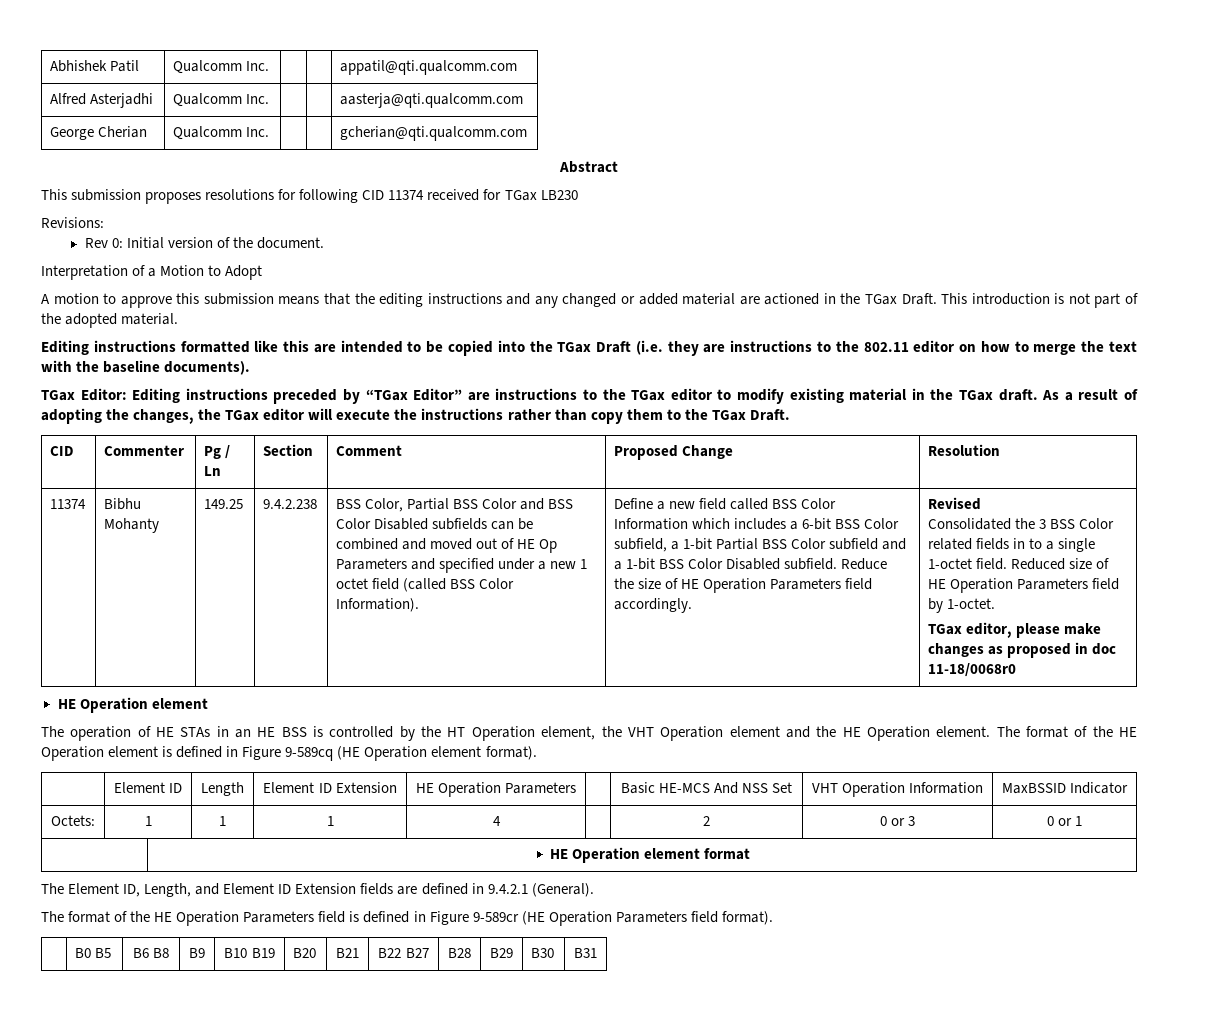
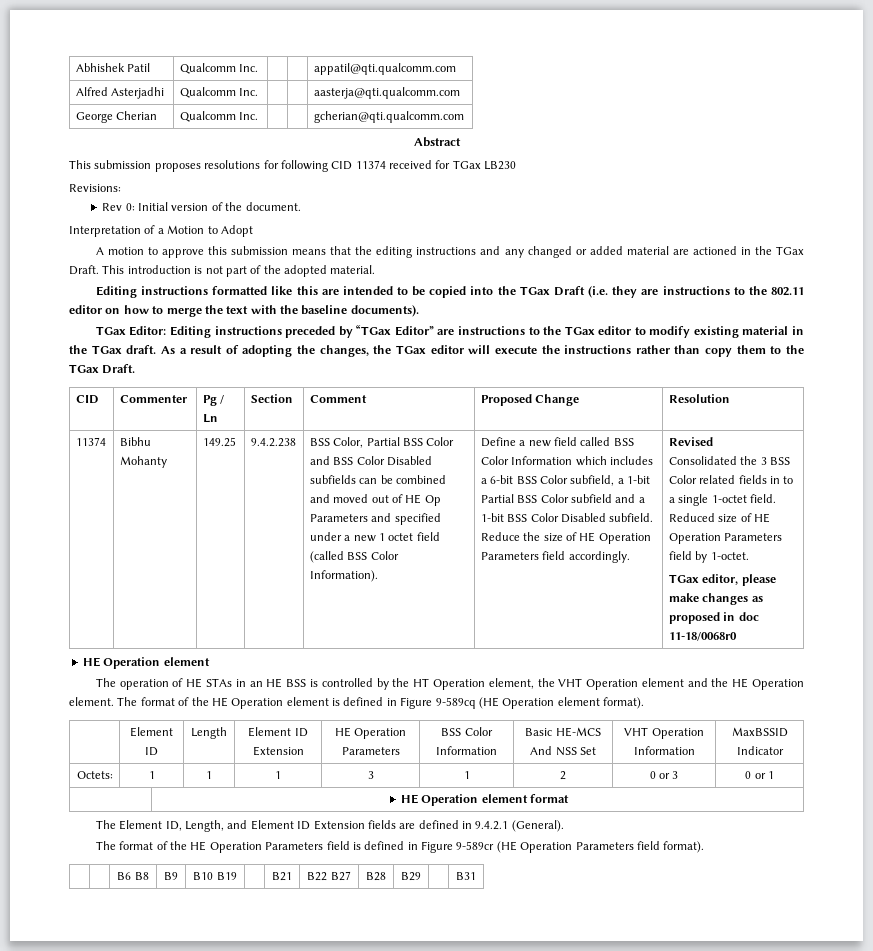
- | Element ID | Length | Element ID Extension | HE Operation Parameters | | Basic HE-MCS And NSS Set | VHT Operation Information | MaxBSSID Indicator
+ | Element ID | Length | Element ID Extension | HE Operation Parameters | BSS Color Information | Basic HE-MCS And NSS Set | VHT Operation Information | MaxBSSID Indicator
- Octets: | 1 | 1 | 1 | 4 | | 2 | 0 or 3 | 0 or 1
+ Octets: | 1 | 1 | 1 | 3 | 1 | 2 | 0 or 3 | 0 or 1
- | B0 B5 | B6 B8 | B9 | B10 B19 | B20 | B21 | B22 B27 | B28 | B29 | B30 | B31
+ | | B6 B8 | B9 | B10 B19 | | B21 | B22 B27 | B28 | B29 | | B31

